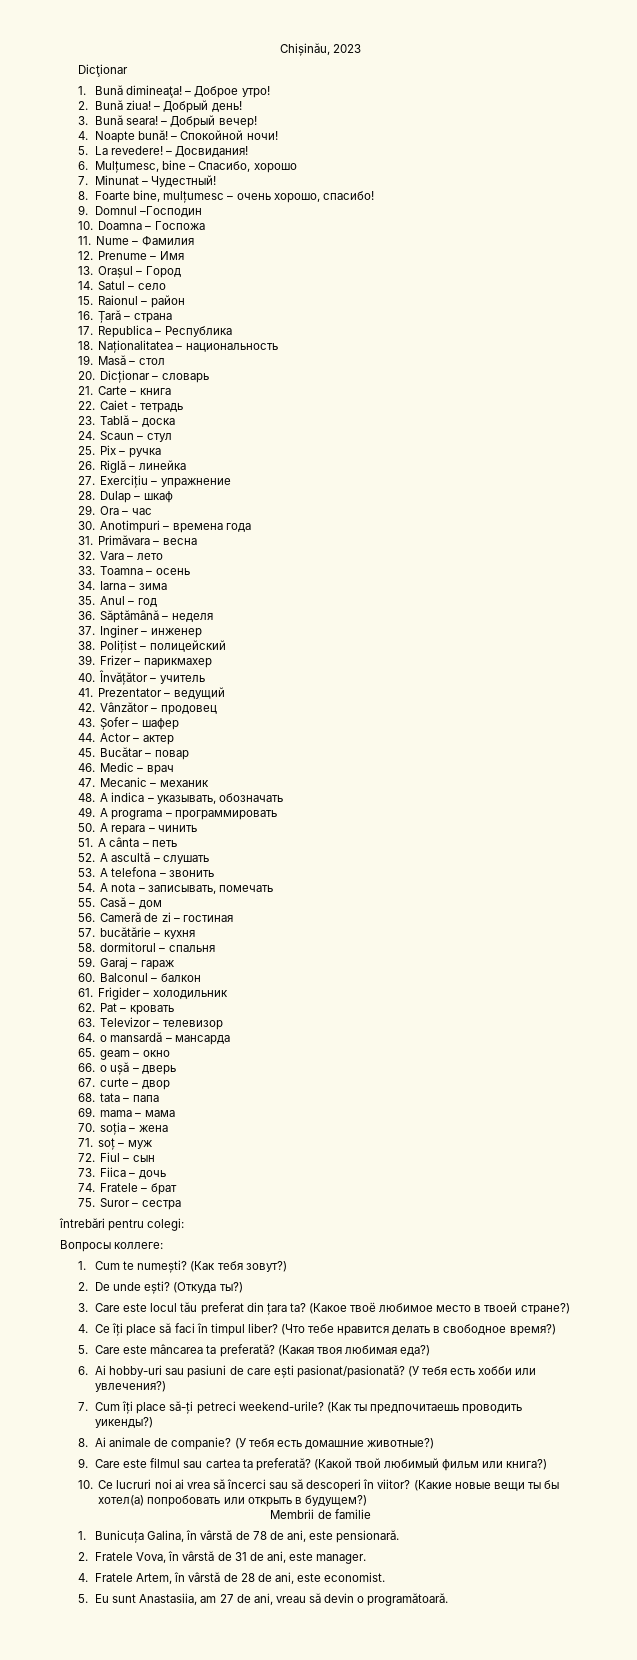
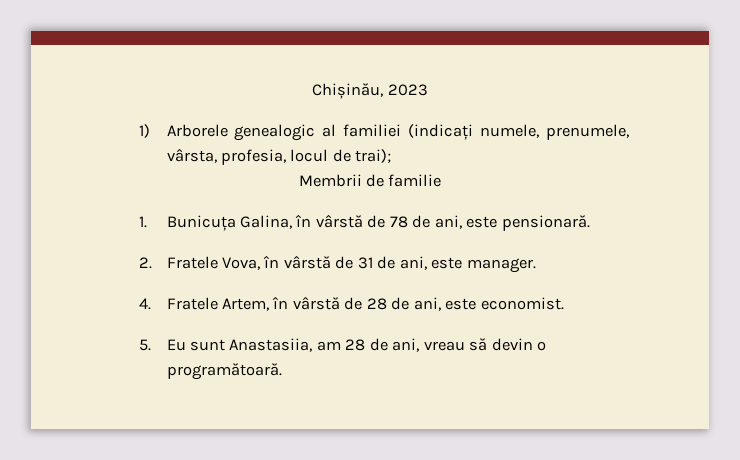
  Chișinău, 2023
- Dicţionar
- 1. Bună dimineaţa! – Доброе утро!
- 2. Bună ziua! – Добрый день!
- 3. Bună seara! – Добрый вечер!
- 4. Noapte bună! – Спокойной ночи!
- 5. La revedere! – Досвидания!
- 6. Mulțumesc, bine – Спасибо, хорошо
- 7. Minunat – Чудестный!
- 8. Foarte bine, mulțumesc – очень хорошо, спасибо!
- 9. Domnul –Господин
- 10. Doamna – Госпожа
- 11. Nume – Фамилия
- 12. Prenume – Имя
- 13. Orașul – Город
- 14. Satul – село
- 15. Raionul – район
- 16. Țară – страна
- 17. Republica – Республика
- 18. Naționalitatea – национальность
- 19. Masă – стол
- 20. Dicționar – словарь
- 21. Carte – книга
- 22. Caiet - тетрадь
- 23. Tablă – доска
- 24. Scaun – стул
- 25. Pix – ручка
- 26. Riglă – линейка
- 27. Exercițiu – упражнение
- 28. Dulap – шкаф
- 29. Ora – час
- 30. Anotimpuri – времена года
- 31. Primăvara – весна
- 32. Vara – лето
- 33. Toamna – осень
- 34. Iarna – зима
- 35. Anul – год
- 36. Săptămână – неделя
- 37. Inginer – инженер
- 38. Polițist – полицейский
- 39. Frizer – парикмахер
- 40. Învățător – учитель
- 41. Prezentator – ведущий
- 42. Vânzător – продовец
- 43. Șofer – шафер
- 44. Actor – актер
- 45. Bucătar – повар
- 46. Medic – врач
- 47. Mecanic – механик
- 48. A indica – указывать, обозначать
- 49. A programa – программировать
- 50. A repara – чинить
- 51. A cânta – петь
- 52. A ascultă – слушать
- 53. A telefona – звонить
- 54. A nota – записывать, помечать
- 55. Casă – дом
- 56. Сameră de zi – гостиная
- 57. bucătărie – кухня
- 58. dormitorul – спальня
- 59. Garaj – гараж
- 60. Balconul – балкон
- 61. Frigider – холодильник
- 62. Pat – кровать
- 63. Televizor – телевизор
- 64. o mansardă – мансарда
- 65. geam – окно
- 66. o ușă – дверь
- 67. curte – двор
- 68. tata – папа
- 69. mama – мама
- 70. soția – жена
- 71. soț – муж
- 72. Fiul – сын
- 73. Fiica – дочь
- 74. Fratele – брат
- 75. Suror – сестра
- întrebări pentru colegi:
- Вопросы коллеге:
- 1. Cum te numești? (Как тебя зовут?)
- 2. De unde ești? (Откуда ты?)
- 3. Care este locul tău preferat din țara ta? (Какое твоё любимое место в твоей стране?)
- 4. Ce îți place să faci în timpul liber? (Что тебе нравится делать в свободное время?)
- 5. Care este mâncarea ta preferată? (Какая твоя любимая еда?)
- 6. Ai hobby-uri sau pasiuni de care ești pasionat/pasionată? (У тебя есть хобби или увлечения?)
- 7. Cum îți place să-ți petreci weekend-urile? (Как ты предпочитаешь проводить уикенды?)
- 8. Ai animale de companie? (У тебя есть домашние животные?)
- 9. Care este filmul sau cartea ta preferată? (Какой твой любимый фильм или книга?)
- 10. Ce lucruri noi ai vrea să încerci sau să descoperi în viitor? (Какие новые вещи ты бы хотел(а) попробовать или открыть в будущем?)
+ 1) Arborele genealogic al familiei (indicați numele, prenumele, vârsta, profesia, locul de trai);
- 5. Eu sunt Anastasiia, am 27 de ani, vreau să devin o programătoară.
+ 5. Eu sunt Anastasiia, am 28 de ani, vreau să devin o programătoară.

